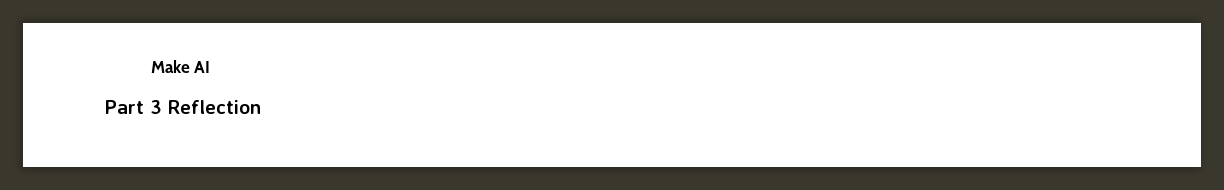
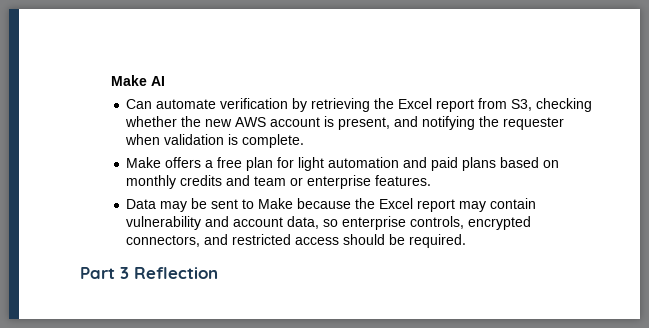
+ Can automate verification by retrieving the Excel report from S3, checking whether the new AWS account is present, and notifying the requester when validation is complete.
+ Make offers a free plan for light automation and paid plans based on monthly credits and team or enterprise features.
+ Data may be sent to Make because the Excel report may contain vulnerability and account data, so enterprise controls, encrypted connectors, and restricted access should be required.

